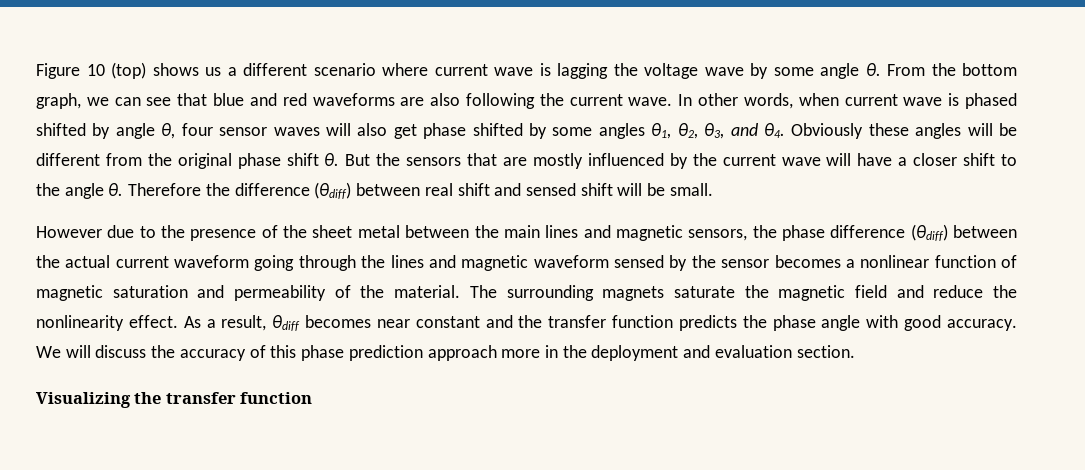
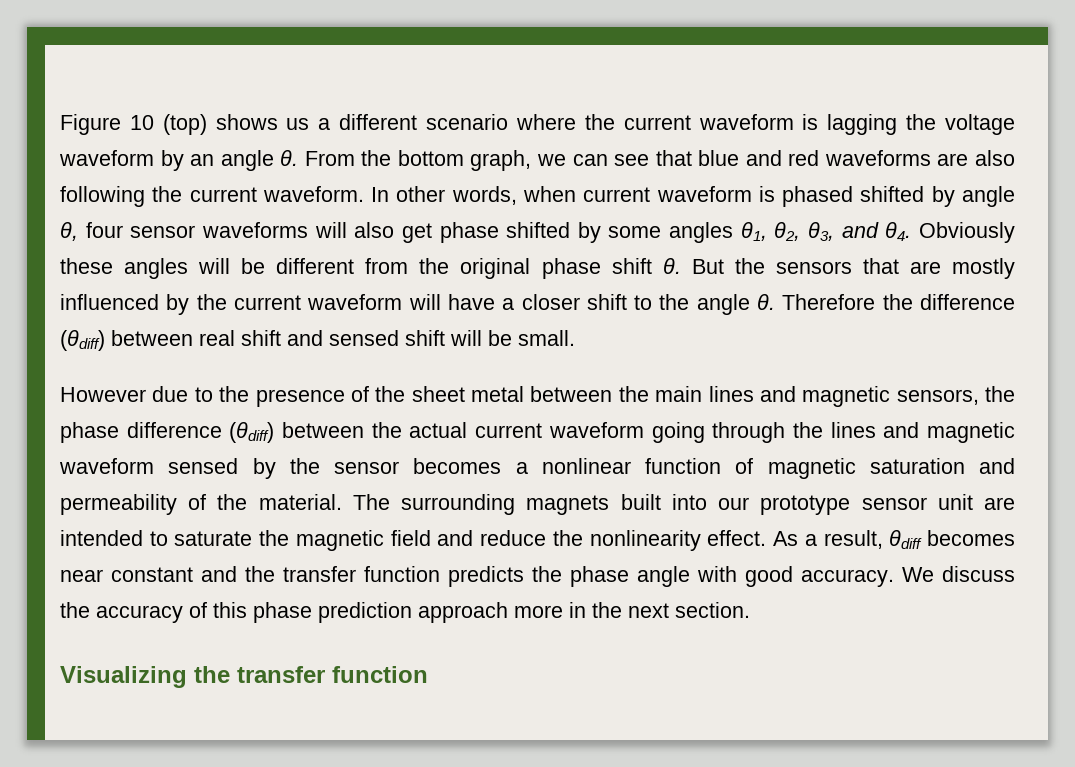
- Figure 10 (top) shows us a different scenario where current wave is lagging the voltage wave by some angle θ.
+ Figure 10 (top) shows us a different scenario where the current waveform is lagging the voltage waveform by an angle θ.
- From the bottom graph, we can see that blue and red waveforms are also following the current wave.
+ From the bottom graph, we can see that blue and red waveforms are also following the current waveform.
- In other words, when current wave is phased shifted by angle θ, four sensor waves will also get phase shifted by some angles θ1, θ2, θ3, and θ4.
+ In other words, when current waveform is phased shifted by angle θ, four sensor waveforms will also get phase shifted by some angles θ1, θ2, θ3, and θ4.
- But the sensors that are mostly influenced by the current wave will have a closer shift to the angle θ.
+ But the sensors that are mostly influenced by the current waveform will have a closer shift to the angle θ.
- The surrounding magnets saturate the magnetic field and reduce the nonlinearity effect.
+ The surrounding magnets built into our prototype sensor unit are intended to saturate the magnetic field and reduce the nonlinearity effect.
- We will discuss the accuracy of this phase prediction approach more in the deployment and evaluation section.
+ We discuss the accuracy of this phase prediction approach more in the next section.

